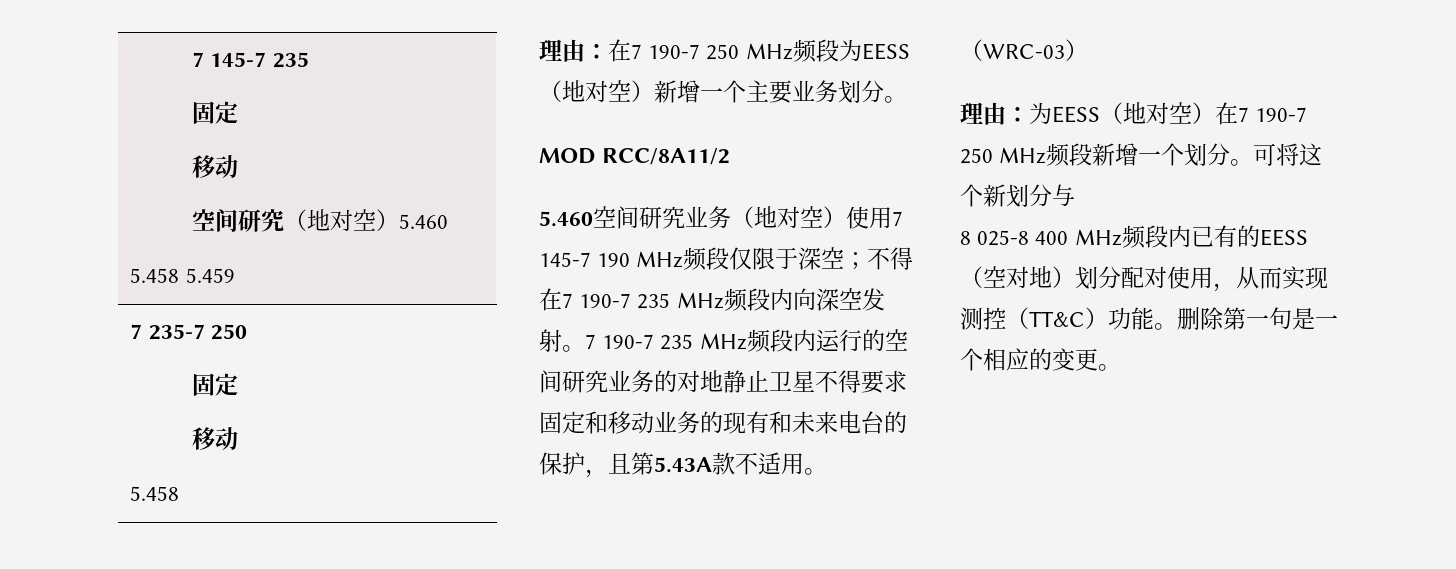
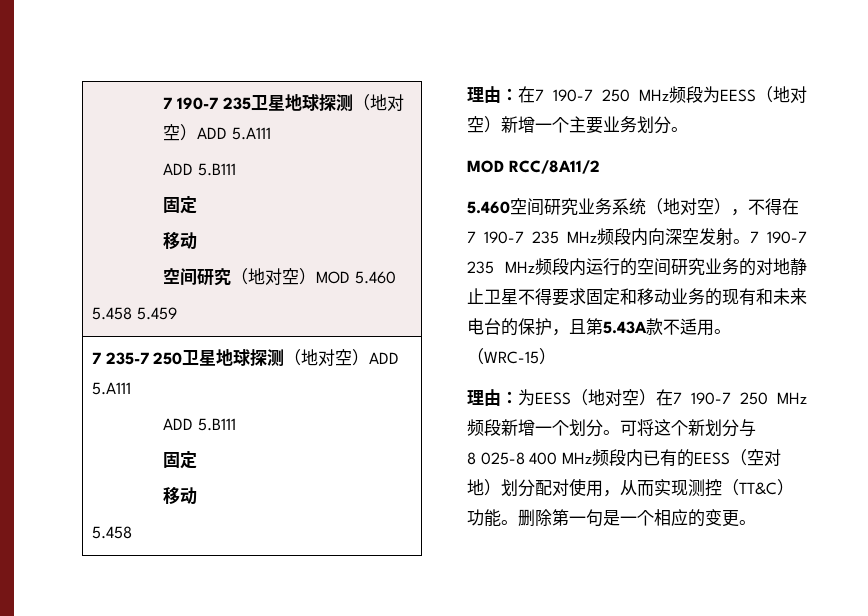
- 7 145-7 235
+ 7 190-7 235卫星地球探测（地对空）ADD 5.A111
+ ADD 5.B111
  固定
  移动
- 空间研究（地对空）5.460
+ 空间研究（地对空）MOD 5.460
- 7 235-7 250
+ 7 235-7 250卫星地球探测（地对空）ADD 5.A111
+ ADD 5.B111
- 5.460空间研究业务（地对空）使用7 145-7 190 MHz频段仅限于深空；不得在7 190-7 235 MHz频段内向深空发射。
+ 5.460空间研究业务系统（地对空），不得在7 190-7 235 MHz频段内向深空发射。
- （WRC-03）
+ （WRC-15）

